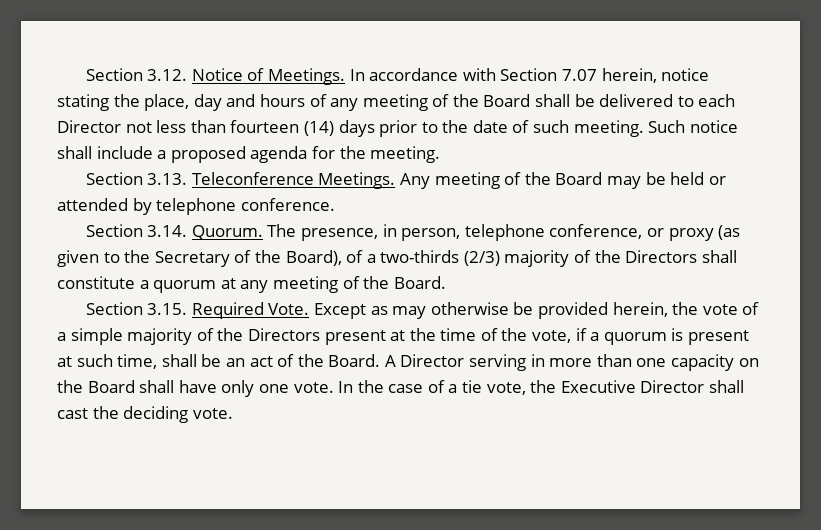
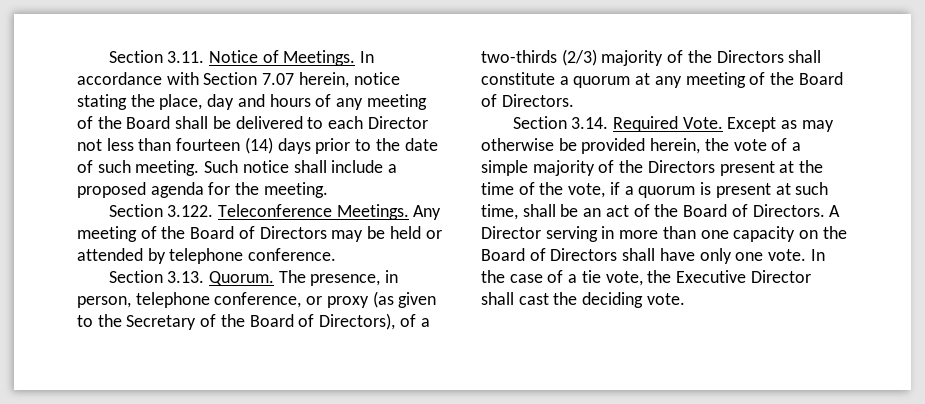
- Section 3.12. Notice of Meetings.
+ Section 3.11. Notice of Meetings.
- Section 3.13. Teleconference Meetings.
+ Section 3.122. Teleconference Meetings.
- Any meeting of the Board may be held or attended by telephone conference.
+ Any meeting of the Board of Directors may be held or attended by telephone conference.
- Section 3.14. Quorum.
+ Section 3.13. Quorum.
- The presence, in person, telephone conference, or proxy (as given to the Secretary of the Board), of a two-thirds (2/3) majority of the Directors shall constitute a quorum at any meeting of the Board.
- Section 3.15. Required Vote.
+ The presence, in person, telephone conference, or proxy (as given to the Secretary of the Board of Directors), of a two-thirds (2/3) majority of the Directors shall constitute a quorum at any meeting of the Board of Directors.
+ Section 3.14. Required Vote.
- Except as may otherwise be provided herein, the vote of a simple majority of the Directors present at the time of the vote, if a quorum is present at such time, shall be an act of the Board.
+ Except as may otherwise be provided herein, the vote of a simple majority of the Directors present at the time of the vote, if a quorum is present at such time, shall be an act of the Board of Directors.
- A Director serving in more than one capacity on the Board shall have only one vote.
+ A Director serving in more than one capacity on the Board of Directors shall have only one vote.

